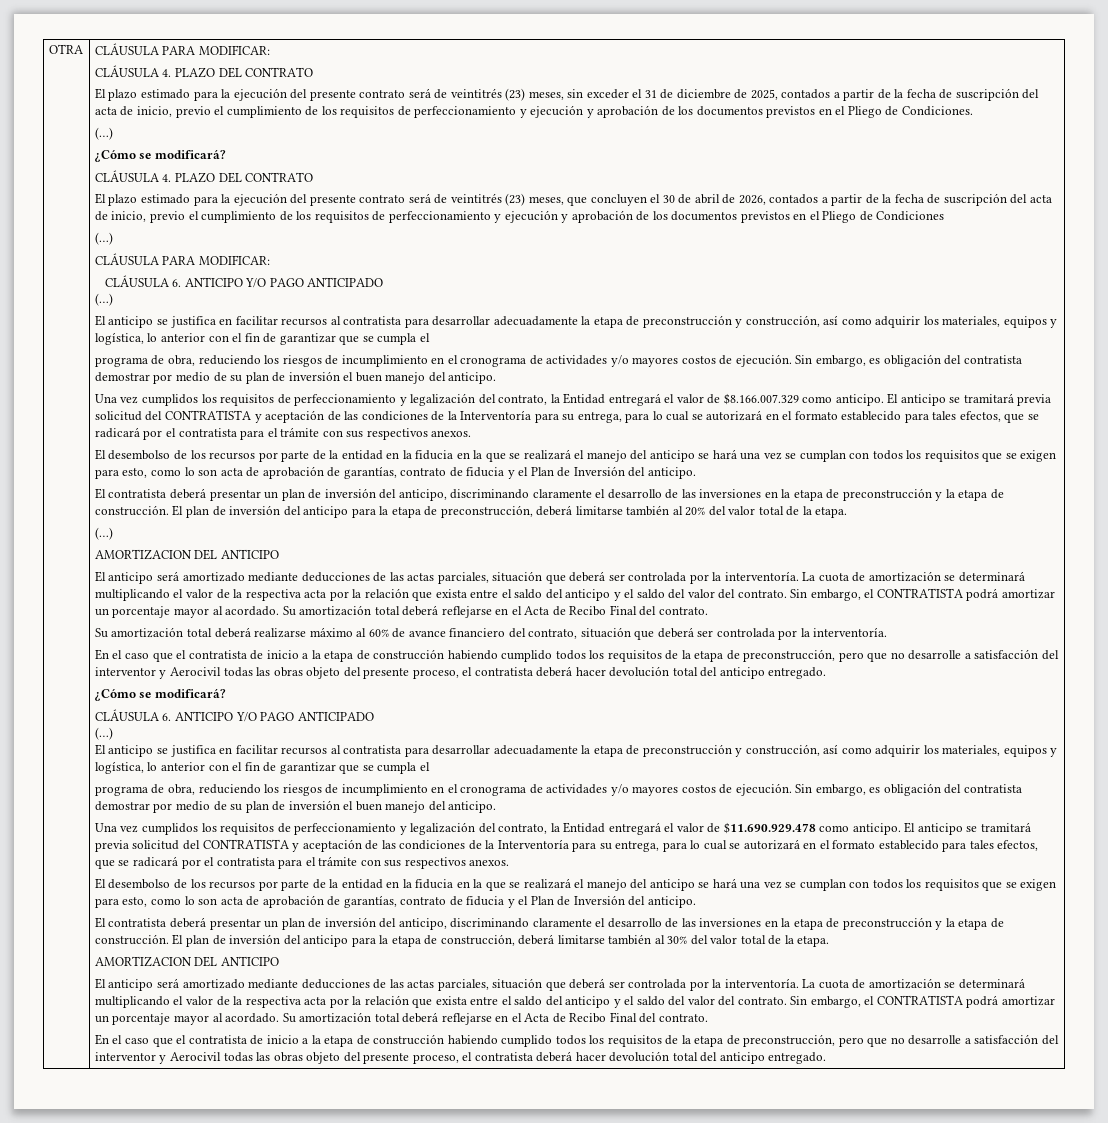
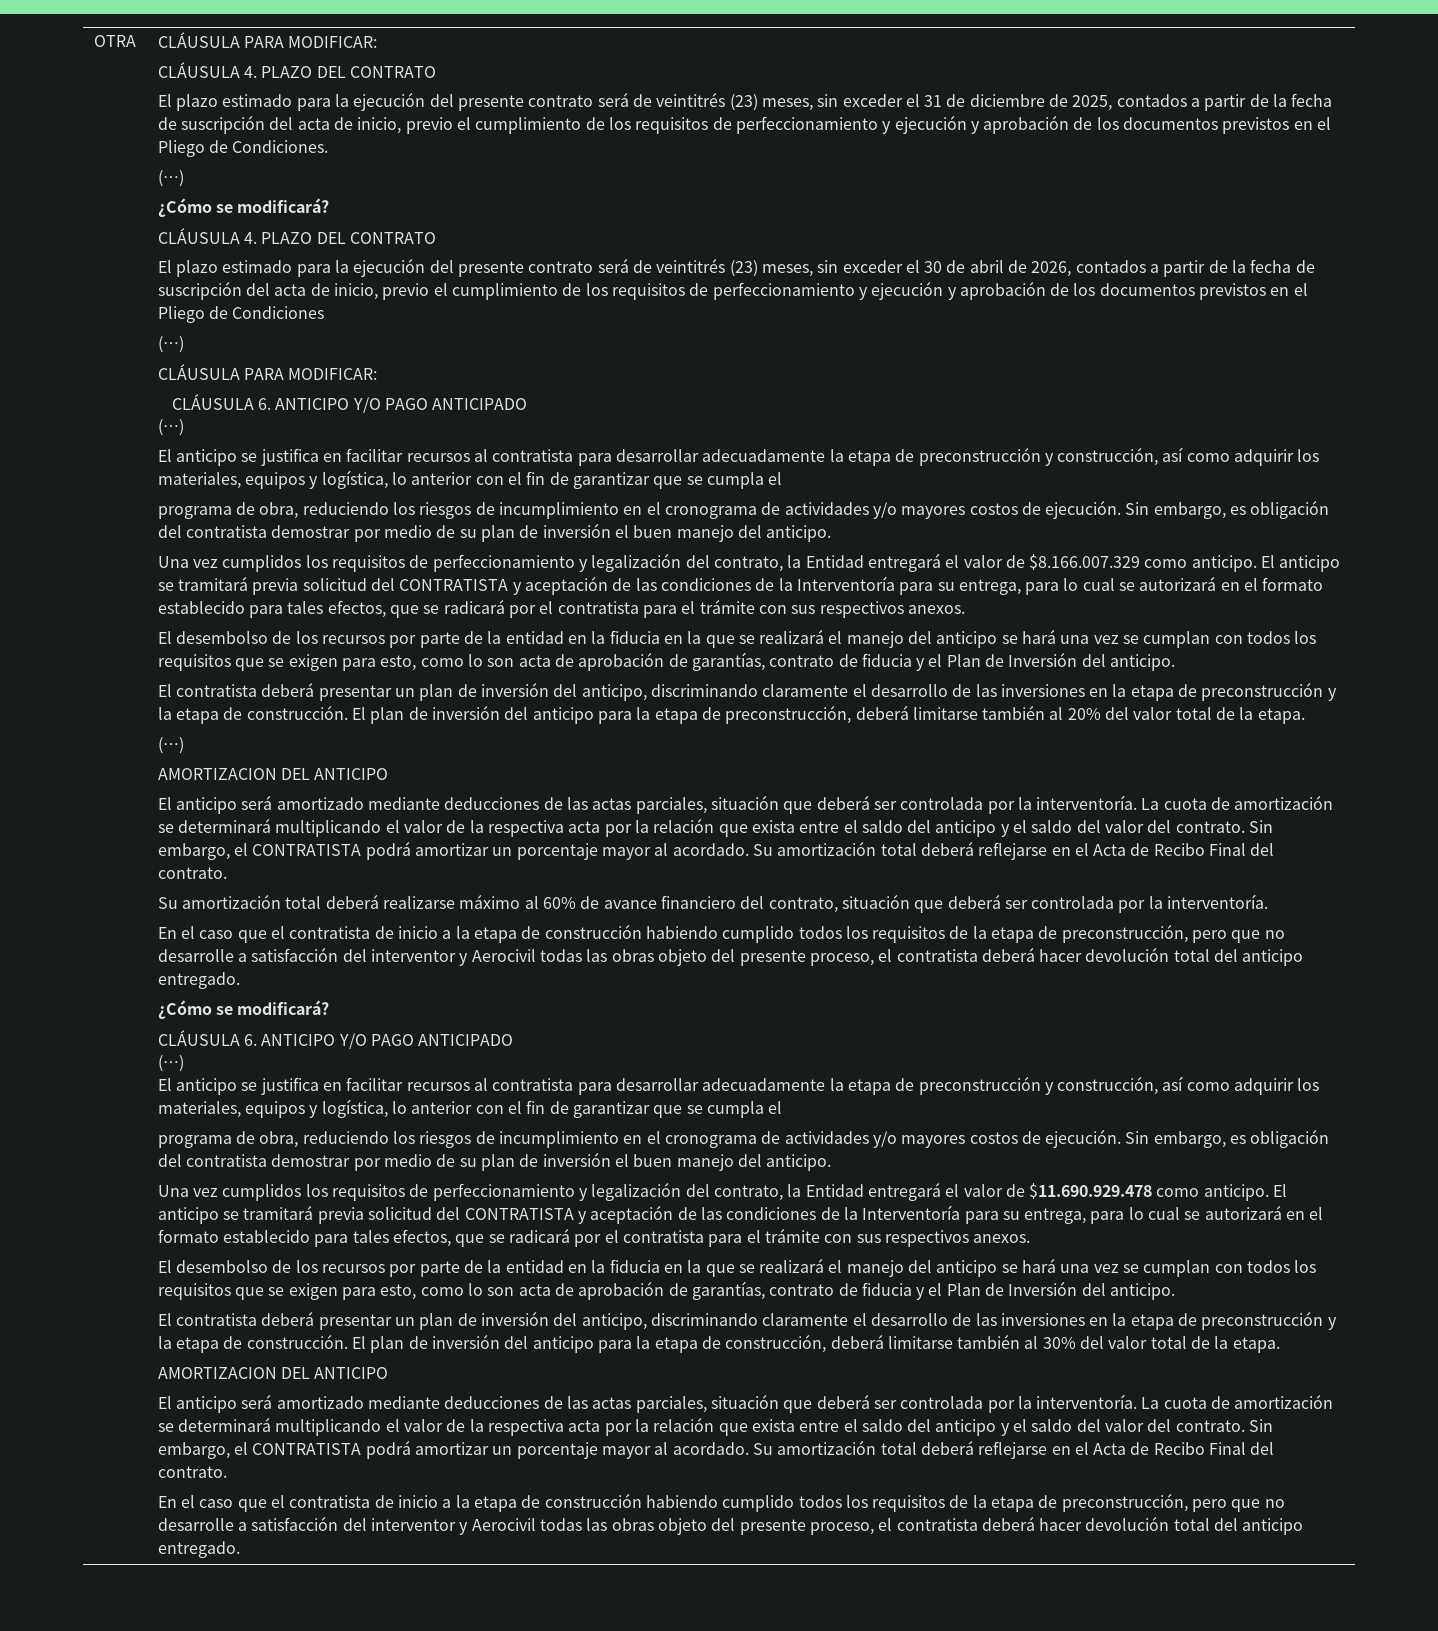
- El plazo estimado para la ejecución del presente contrato será de veintitrés (23) meses, que concluyen el 30 de abril de 2026, contados a partir de la fecha de suscripción del acta de inicio, previo el cumplimiento de los requisitos de perfeccionamiento y ejecución y aprobación de los documentos previstos en el Pliego de Condiciones
+ El plazo estimado para la ejecución del presente contrato será de veintitrés (23) meses, sin exceder el 30 de abril de 2026, contados a partir de la fecha de suscripción del acta de inicio, previo el cumplimiento de los requisitos de perfeccionamiento y ejecución y aprobación de los documentos previstos en el Pliego de Condiciones

